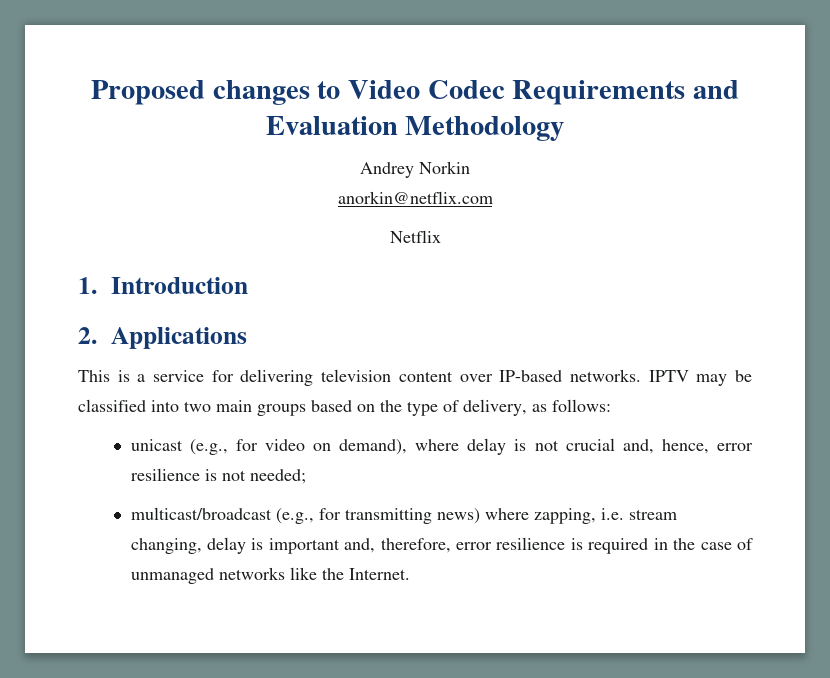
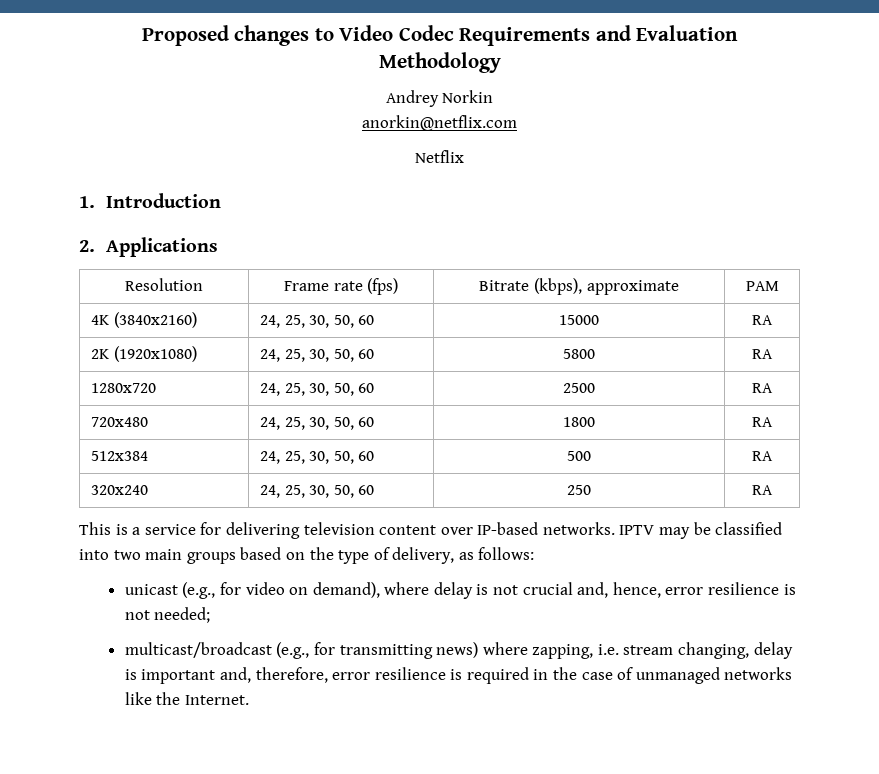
+ Resolution | Frame rate (fps) | Bitrate (kbps), approximate | PAM
+ 4K (3840x2160) | 24, 25, 30, 50, 60 | 15000 | RA
+ 2K (1920x1080) | 24, 25, 30, 50, 60 | 5800 | RA
+ 1280x720 | 24, 25, 30, 50, 60 | 2500 | RA
+ 720x480 | 24, 25, 30, 50, 60 | 1800 | RA
+ 512x384 | 24, 25, 30, 50, 60 | 500 | RA
+ 320x240 | 24, 25, 30, 50, 60 | 250 | RA

